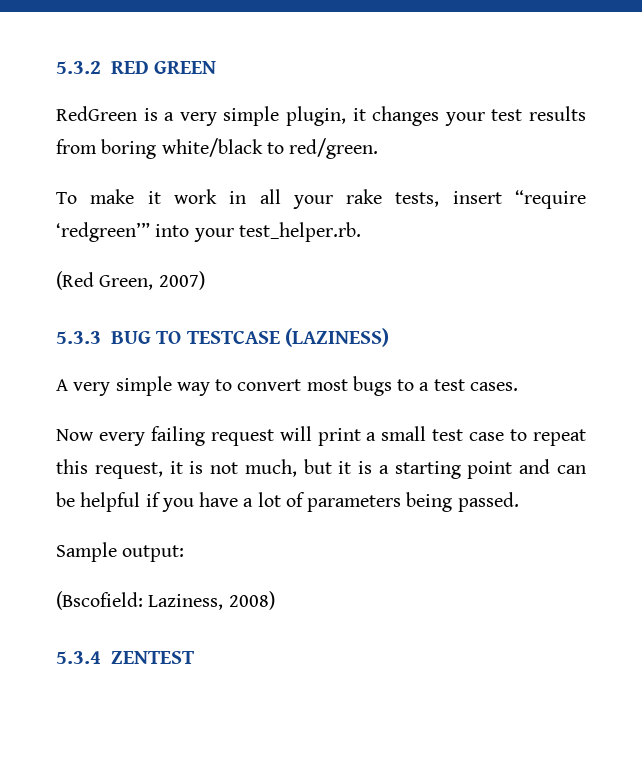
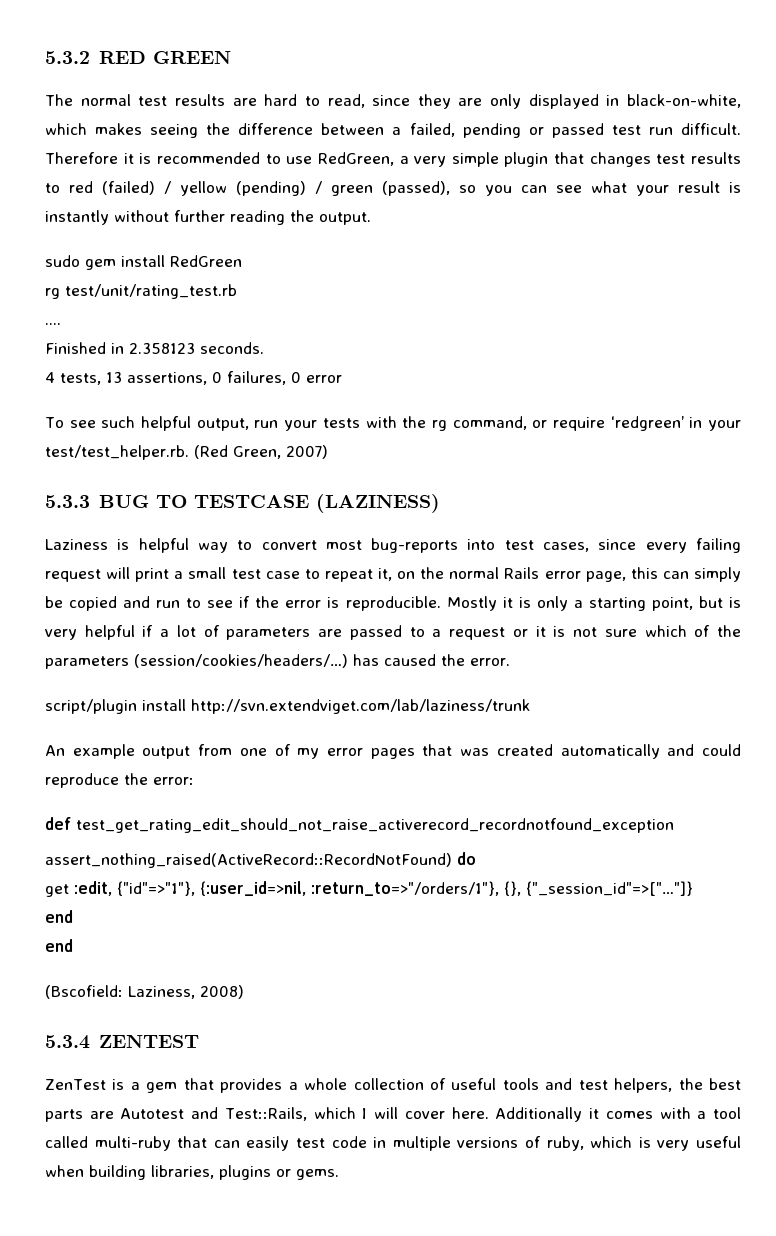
- RedGreen is a very simple plugin, it changes your test results from boring white/black to red/green.
- To make it work in all your rake tests, insert “require ‘redgreen’” into your test_helper.rb.
- (Red Green, 2007)
+ The normal test results are hard to read, since they are only displayed in black-on-white, which makes seeing the difference between a failed, pending or passed test run difficult. Therefore it is recommended to use RedGreen, a very simple plugin that changes test results to red (failed) / yellow (pending) / green (passed), so you can see what your result is instantly without further reading the output.
+ sudo gem install RedGreen
+ rg test/unit/rating_test.rb
+ ....
+ Finished in 2.358123 seconds.
+ 4 tests, 13 assertions, 0 failures, 0 error
+ To see such helpful output, run your tests with the rg command, or require ‘redgreen’ in your test/test_helper.rb. (Red Green, 2007)
- A very simple way to convert most bugs to a test cases.
- Now every failing request will print a small test case to repeat this request, it is not much, but it is a starting point and can be helpful if you have a lot of parameters being passed.
- Sample output:
+ Laziness is helpful way to convert most bug-reports into test cases, since every failing request will print a small test case to repeat it, on the normal Rails error page, this can simply be copied and run to see if the error is reproducible. Mostly it is only a starting point, but is very helpful if a lot of parameters are passed to a request or it is not sure which of the parameters (session/cookies/headers/…) has caused the error.
+ script/plugin install http://svn.extendviget.com/lab/laziness/trunk
+ An example output from one of my error pages that was created automatically and could reproduce the error:
+ def test_get_rating_edit_should_not_raise_activerecord_recordnotfound_exception
+ assert_nothing_raised(ActiveRecord::RecordNotFound) do
+ get :edit, {"id"=>"1"}, {:user_id=>nil, :return_to=>"/orders/1"}, {}, {"_session_id"=>["…"]}
+ end
+ end
+ ZenTest is a gem that provides a whole collection of useful tools and test helpers, the best parts are Autotest and Test::Rails, which I will cover here. Additionally it comes with a tool called multi-ruby that can easily test code in multiple versions of ruby, which is very useful when building libraries, plugins or gems.

